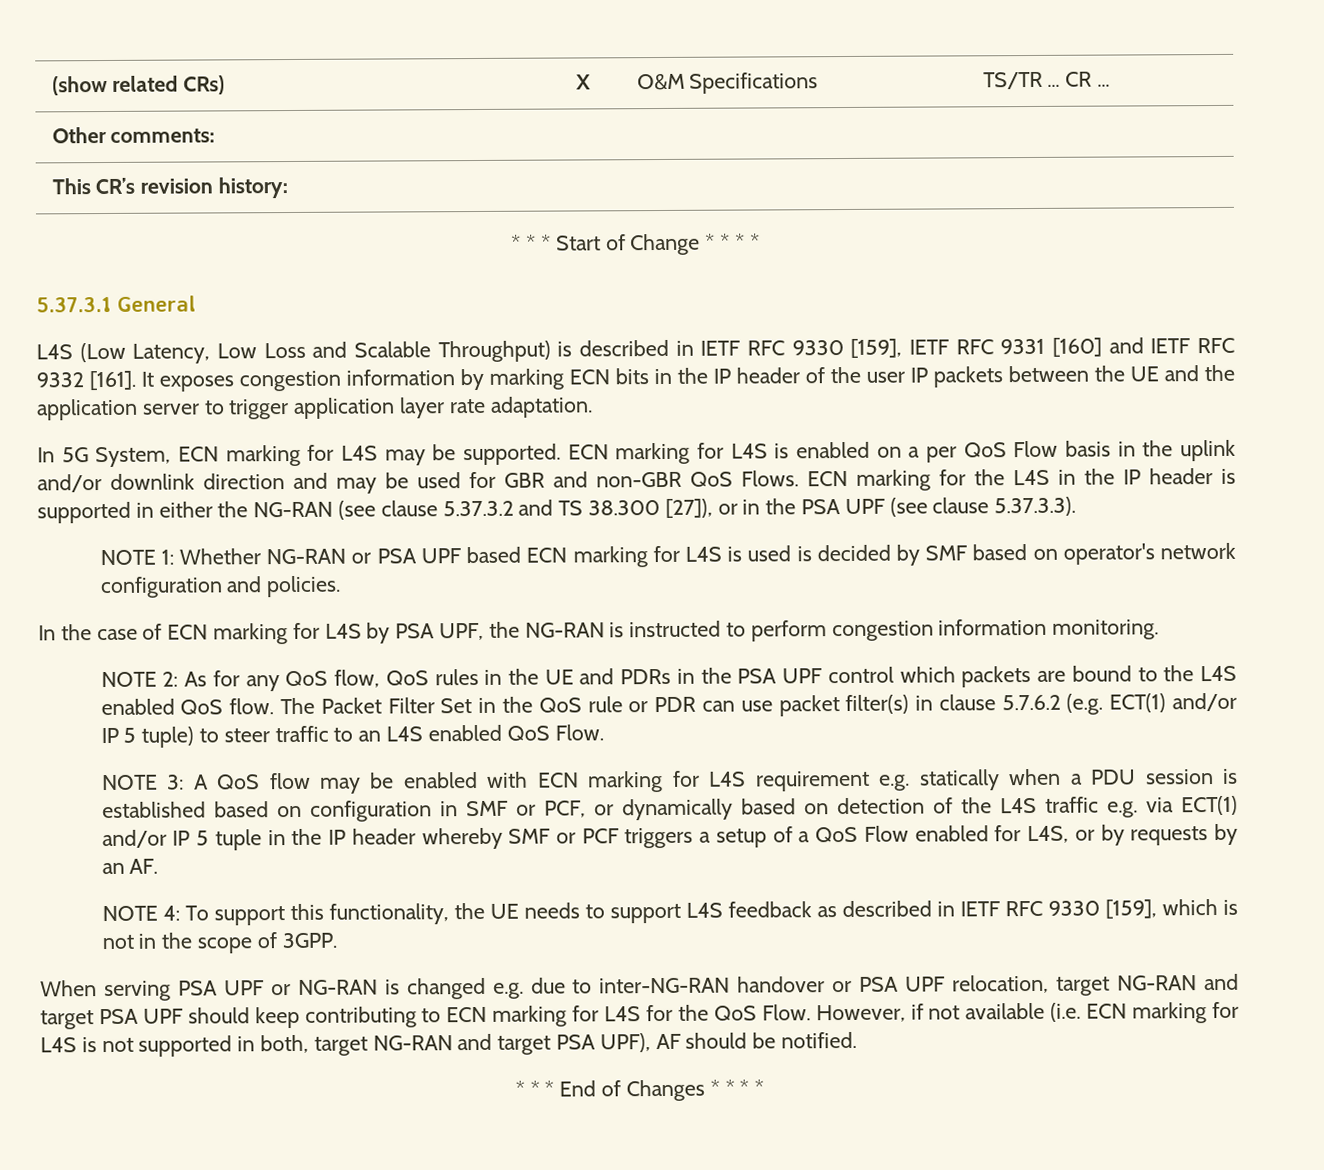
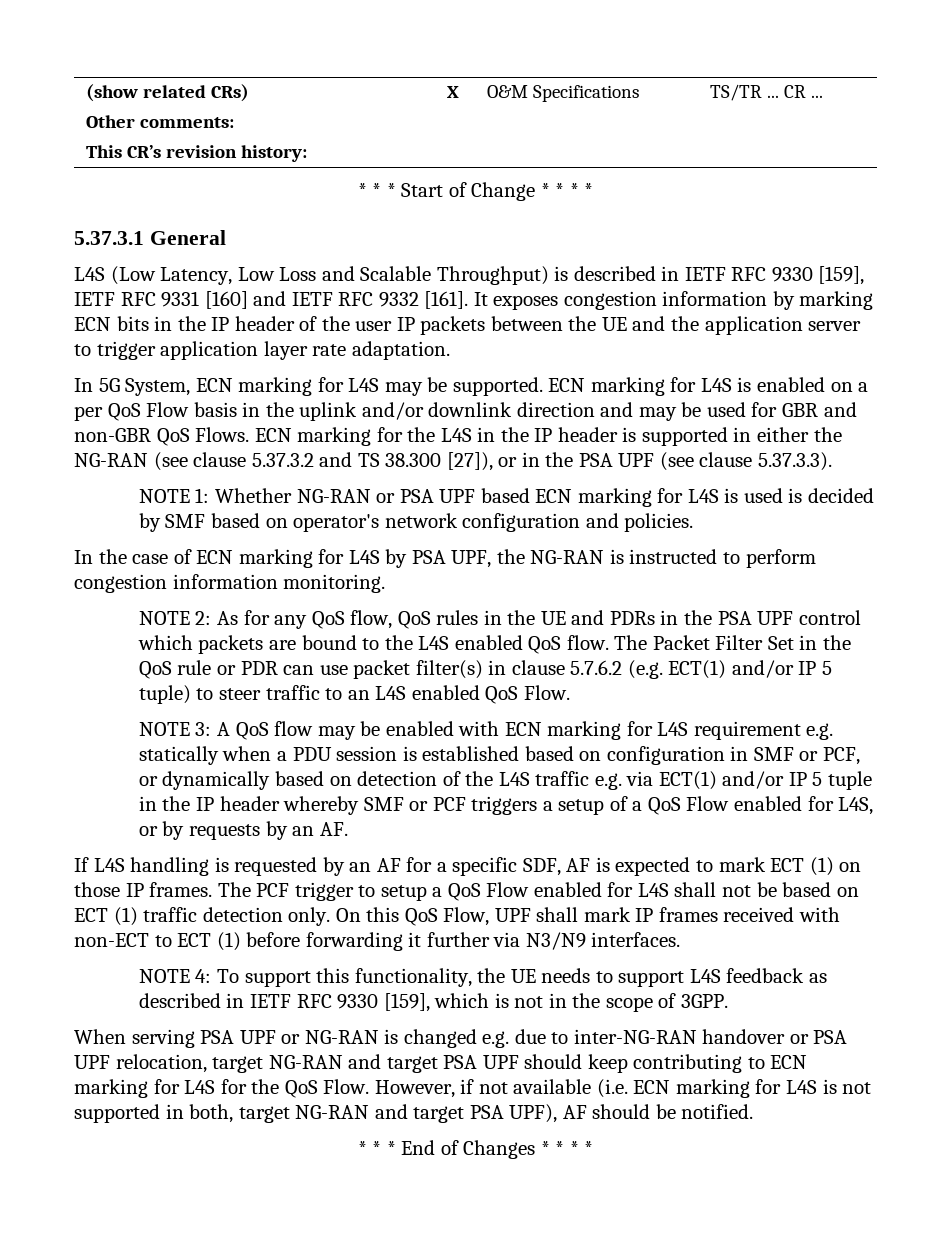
+ If L4S handling is requested by an AF for a specific SDF, AF is expected to mark ECT (1) on those IP frames. The PCF trigger to setup a QoS Flow enabled for L4S shall not be based on ECT (1) traffic detection only. On this QoS Flow, UPF shall mark IP frames received with non-ECT to ECT (1) before forwarding it further via N3/N9 interfaces.

